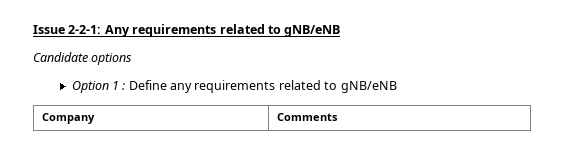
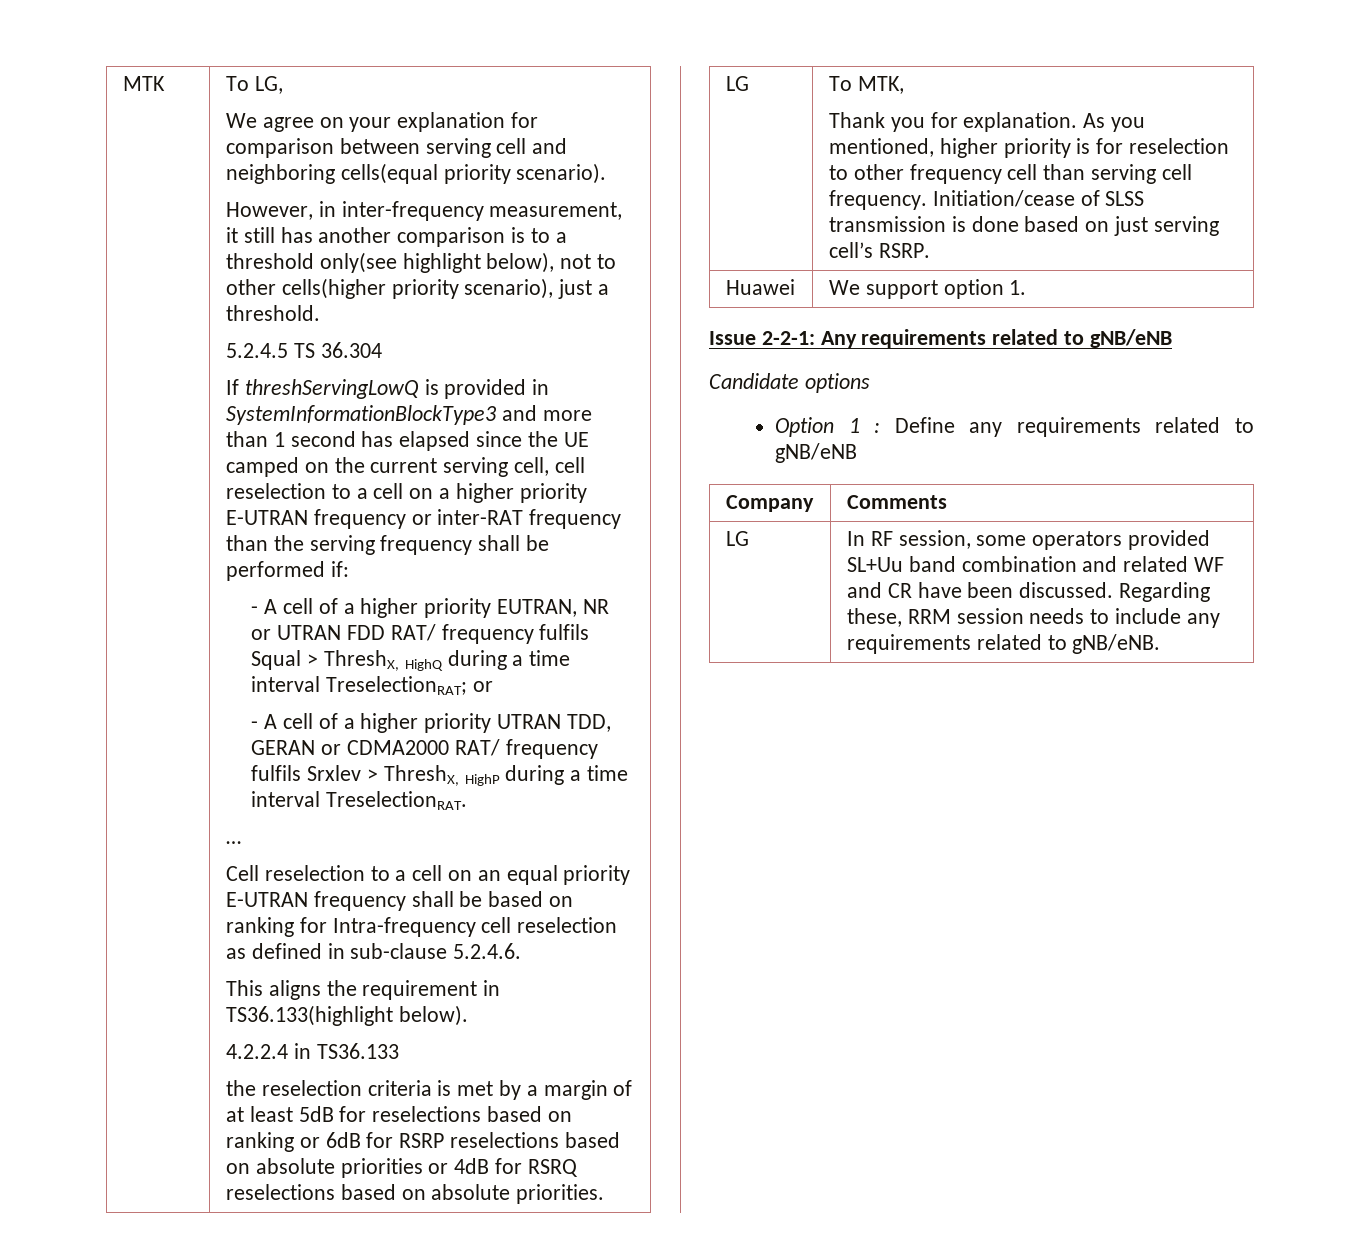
+ MTK | To LG,
+ We agree on your explanation for comparison between serving cell and neighboring cells(equal priority scenario).
+ However, in inter-frequency measurement, it still has another comparison is to a threshold only(see highlight below), not to other cells(higher priority scenario), just a threshold.
+ 5.2.4.5 TS 36.304
+ If threshServingLowQ is provided in SystemInformationBlockType3 and more than 1 second has elapsed since the UE camped on the current serving cell, cell reselection to a cell on a higher priority E-UTRAN frequency or inter-RAT frequency than the serving frequency shall be performed if:
+ - A cell of a higher priority EUTRAN, NR or UTRAN FDD RAT/ frequency fulfils Squal > ThreshX, HighQ during a time interval TreselectionRAT; or
+ - A cell of a higher priority UTRAN TDD, GERAN or CDMA2000 RAT/ frequency fulfils Srxlev > ThreshX, HighP during a time interval TreselectionRAT.
+ …
+ Cell reselection to a cell on an equal priority E-UTRAN frequency shall be based on ranking for Intra-frequency cell reselection as defined in sub-clause 5.2.4.6.
+ This aligns the requirement in TS36.133(highlight below).
+ 4.2.2.4 in TS36.133
+ the reselection criteria is met by a margin of at least 5dB for reselections based on ranking or 6dB for RSRP reselections based on absolute priorities or 4dB for RSRQ reselections based on absolute priorities.
+ LG | To MTK,
+ Thank you for explanation. As you mentioned, higher priority is for reselection to other frequency cell than serving cell frequency. Initiation/cease of SLSS transmission is done based on just serving cell’s RSRP.
+ Huawei | We support option 1.
+ LG | In RF session, some operators provided SL+Uu band combination and related WF and CR have been discussed. Regarding these, RRM session needs to include any requirements related to gNB/eNB.

